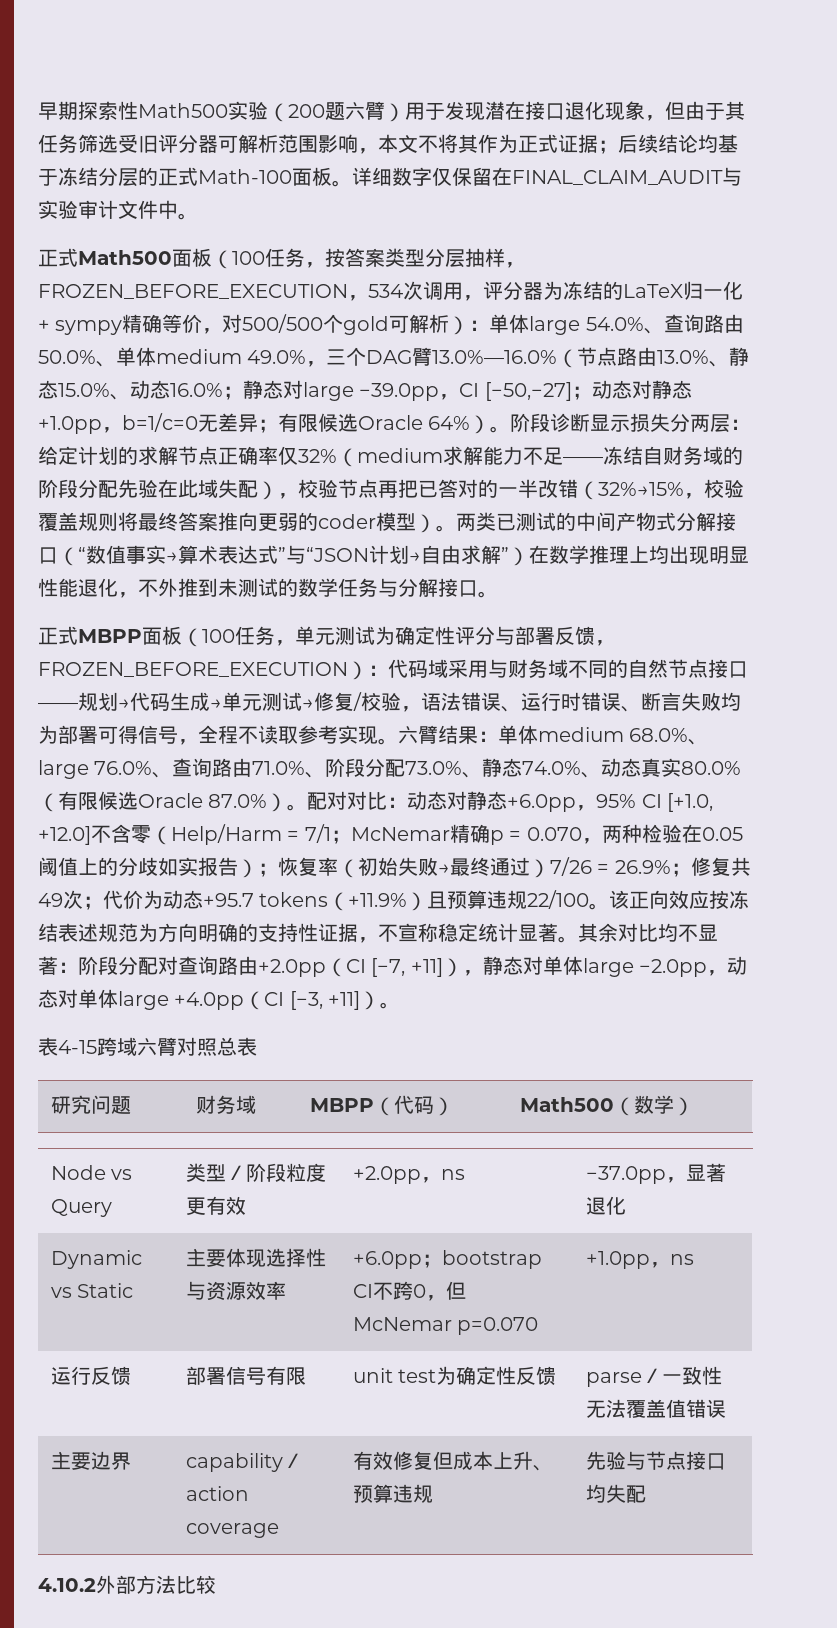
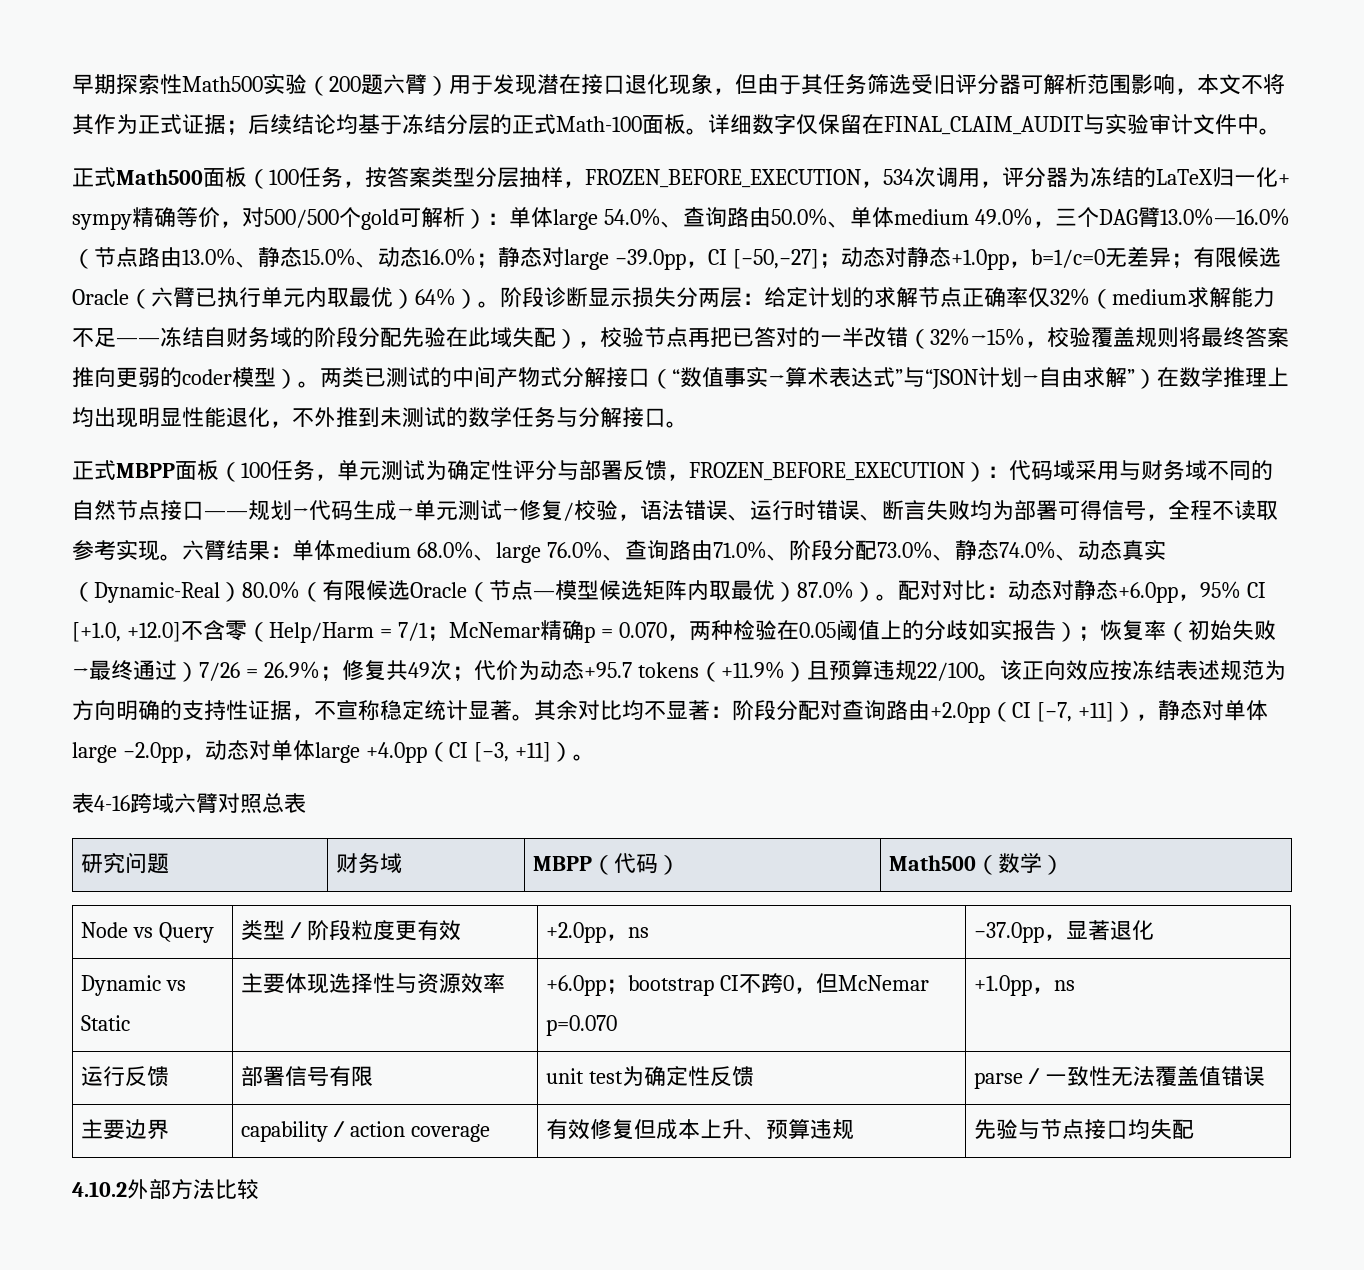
- 有限候选Oracle 64%）。
+ 有限候选Oracle（六臂已执行单元内取最优）64%）。
- 六臂结果：单体medium 68.0%、large 76.0%、查询路由71.0%、阶段分配73.0%、静态74.0%、动态真实80.0%（有限候选Oracle 87.0%）。
+ 六臂结果：单体medium 68.0%、large 76.0%、查询路由71.0%、阶段分配73.0%、静态74.0%、动态真实（Dynamic-Real）80.0%（有限候选Oracle（节点—模型候选矩阵内取最优）87.0%）。
- 表4-15跨域六臂对照总表
+ 表4-16跨域六臂对照总表

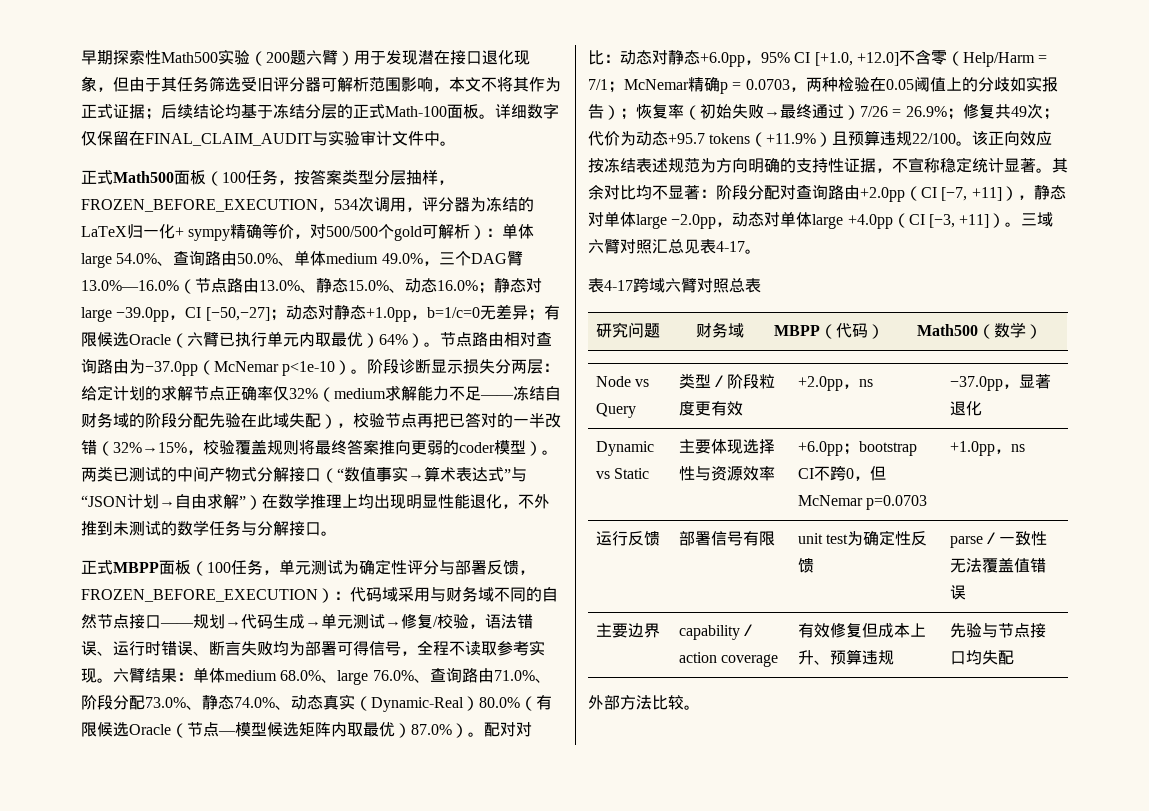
+ 节点路由相对查询路由为−37.0pp（McNemar p<1e-10）。
- 配对对比：动态对静态+6.0pp，95% CI [+1.0, +12.0]不含零（Help/Harm = 7/1；McNemar精确p = 0.070，两种检验在0.05阈值上的分歧如实报告）；恢复率（初始失败→最终通过）7/26 = 26.9%；修复共49次；代价为动态+95.7 tokens（+11.9%）且预算违规22/100。
+ 配对对比：动态对静态+6.0pp，95% CI [+1.0, +12.0]不含零（Help/Harm = 7/1；McNemar精确p = 0.0703，两种检验在0.05阈值上的分歧如实报告）；恢复率（初始失败→最终通过）7/26 = 26.9%；修复共49次；代价为动态+95.7 tokens（+11.9%）且预算违规22/100。
- 其余对比均不显著：阶段分配对查询路由+2.0pp（CI [−7, +11]），静态对单体large −2.0pp，动态对单体large +4.0pp（CI [−3, +11]）。
- 表4-16跨域六臂对照总表
+ 其余对比均不显著：阶段分配对查询路由+2.0pp（CI [−7, +11]），静态对单体large −2.0pp，动态对单体large +4.0pp（CI [−3, +11]）。三域六臂对照汇总见表4-17。
+ 表4-17跨域六臂对照总表
- Dynamic vs Static | 主要体现选择性与资源效率 | +6.0pp；bootstrap CI不跨0，但McNemar p=0.070 | +1.0pp，ns
+ Dynamic vs Static | 主要体现选择性与资源效率 | +6.0pp；bootstrap CI不跨0，但McNemar p=0.0703 | +1.0pp，ns
- 4.10.2外部方法比较
+ 外部方法比较。

